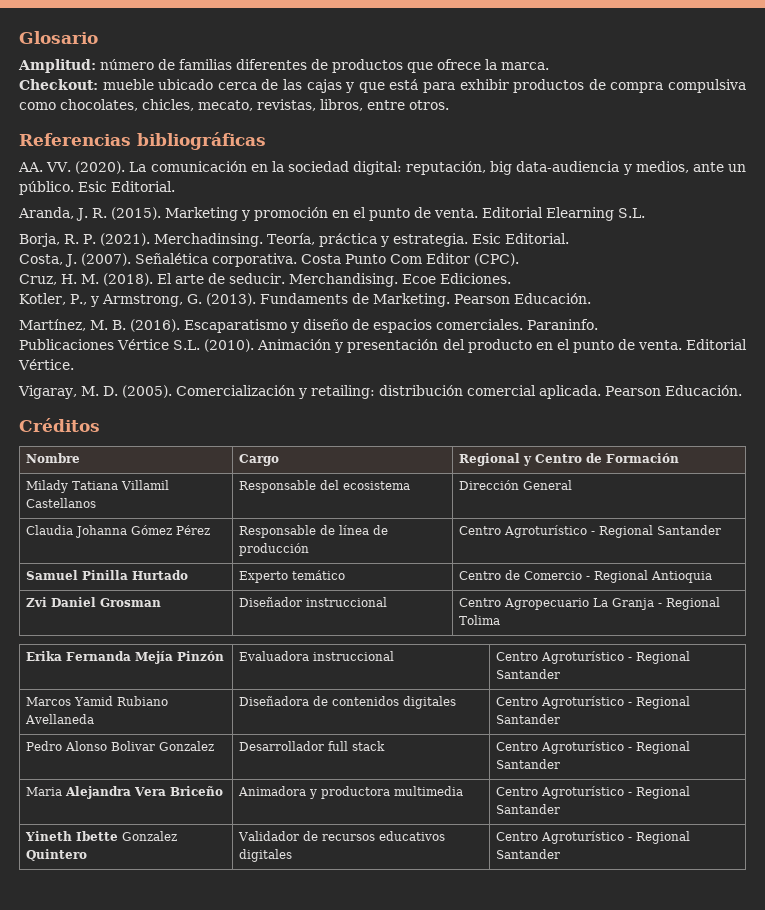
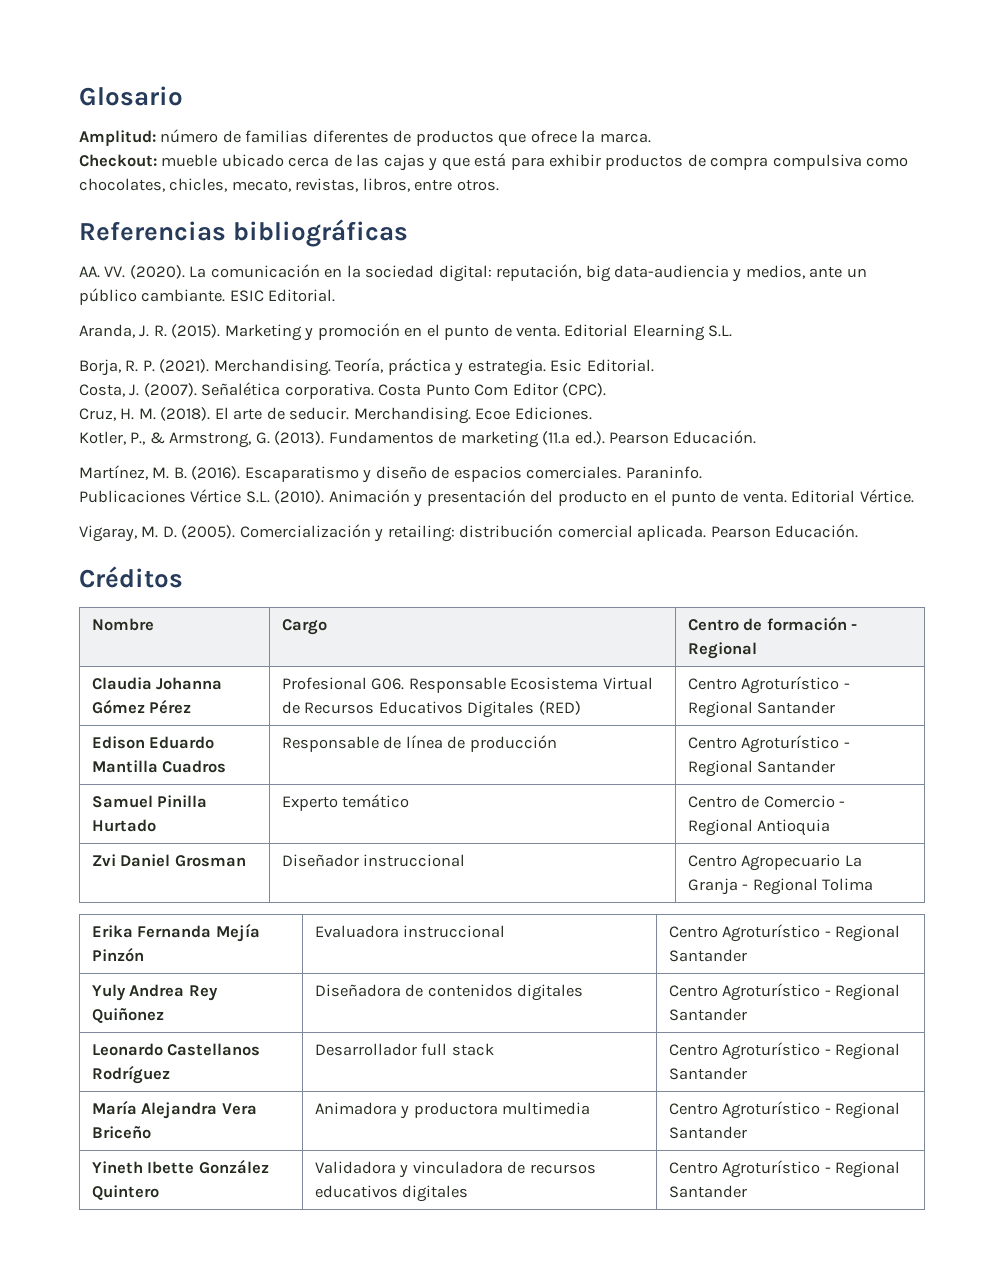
- La comunicación en la sociedad digital: reputación, big data-audiencia y medios, ante un público. Esic Editorial.
+ La comunicación en la sociedad digital: reputación, big data-audiencia y medios, ante un público cambiante. ESIC Editorial.
- Borja, R. P. (2021). Merchadinsing.
+ Borja, R. P. (2021). Merchandising.
- Kotler, P., y Armstrong, G. (2013).
+ Kotler, P., & Armstrong, G. (2013).
- Fundaments de Marketing. Pearson Educación.
+ Fundamentos de marketing (11.ª ed.). Pearson Educación.
- Nombre | Cargo | Regional y Centro de Formación
- Milady Tatiana Villamil Castellanos | Responsable del ecosistema | Dirección General
- Claudia Johanna Gómez Pérez | Responsable de línea de producción | Centro Agroturístico - Regional Santander
+ Nombre | Cargo | Centro de formación - Regional
+ Claudia Johanna Gómez Pérez | Profesional G06. Responsable Ecosistema Virtual de Recursos Educativos Digitales (RED) | Centro Agroturístico - Regional Santander
+ Edison Eduardo Mantilla Cuadros | Responsable de línea de producción | Centro Agroturístico - Regional Santander
- Marcos Yamid Rubiano Avellaneda | Diseñadora de contenidos digitales | Centro Agroturístico - Regional Santander
+ Yuly Andrea Rey Quiñonez | Diseñadora de contenidos digitales | Centro Agroturístico - Regional Santander
- Pedro Alonso Bolivar Gonzalez | Desarrollador full stack | Centro Agroturístico - Regional Santander
+ Leonardo Castellanos Rodríguez | Desarrollador full stack | Centro Agroturístico - Regional Santander
- Maria Alejandra Vera Briceño | Animadora y productora multimedia | Centro Agroturístico - Regional Santander
+ María Alejandra Vera Briceño | Animadora y productora multimedia | Centro Agroturístico - Regional Santander
- Yineth Ibette Gonzalez Quintero | Validador de recursos educativos digitales | Centro Agroturístico - Regional Santander
+ Yineth Ibette González Quintero | Validadora y vinculadora de recursos educativos digitales | Centro Agroturístico - Regional Santander

